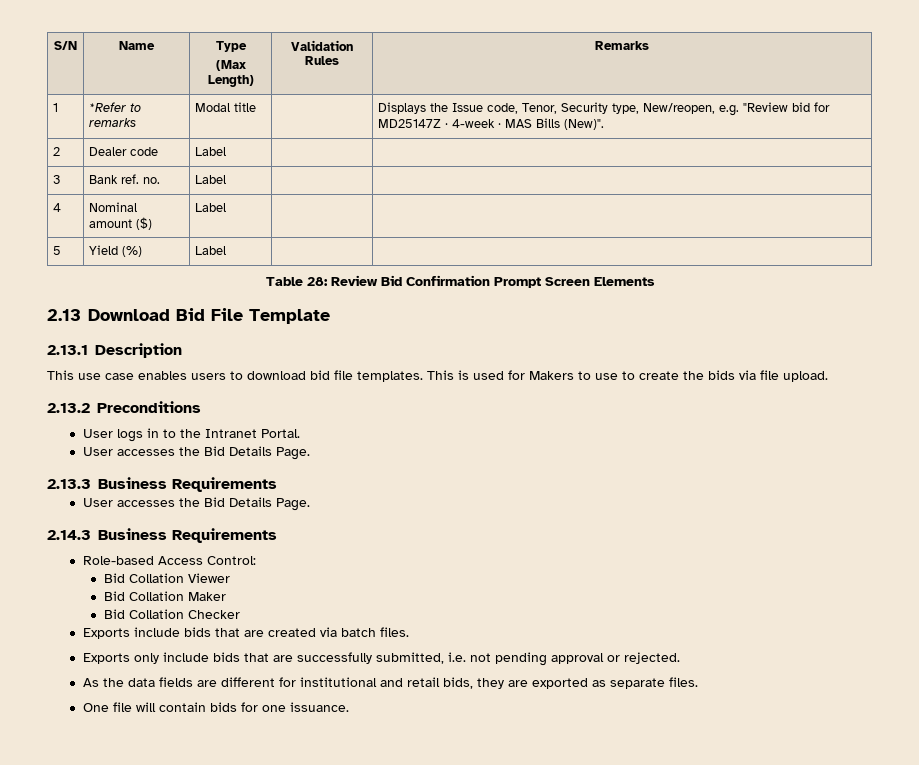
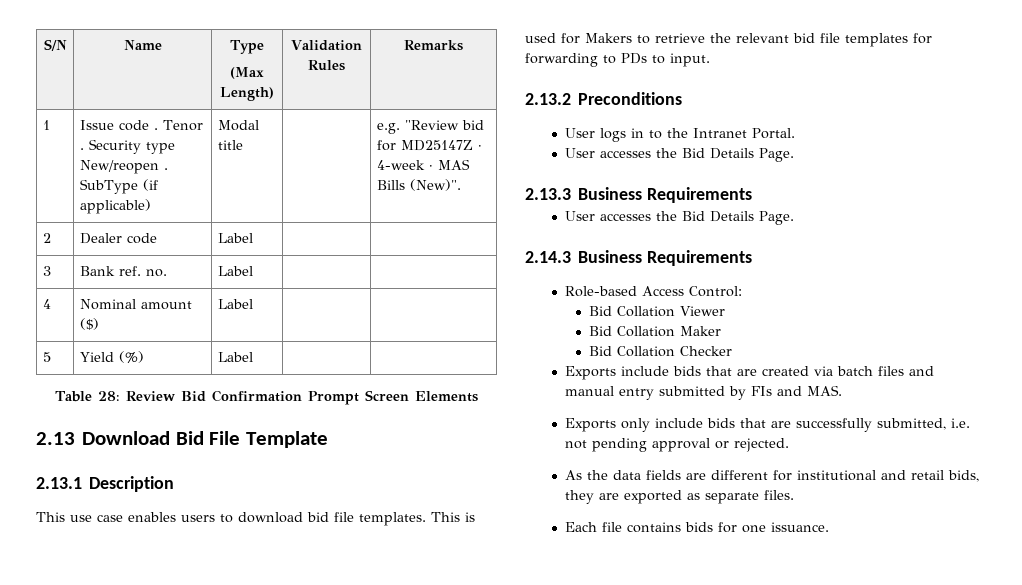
- 1 | *Refer to remarks | Modal title | | Displays the Issue code, Tenor, Security type, New/reopen, e.g. "Review bid for MD25147Z · 4-week · MAS Bills (New)".
+ 1 | Issue code . Tenor . Security type New/reopen . SubType (if applicable) | Modal title | | e.g. "Review bid for MD25147Z · 4-week · MAS Bills (New)".
- This is used for Makers to use to create the bids via file upload.
+ This is used for Makers to retrieve the relevant bid file templates for forwarding to PDs to input.
- Exports include bids that are created via batch files.
+ Exports include bids that are created via batch files and manual entry submitted by FIs and MAS.
- One file will contain bids for one issuance.
+ Each file contains bids for one issuance.

